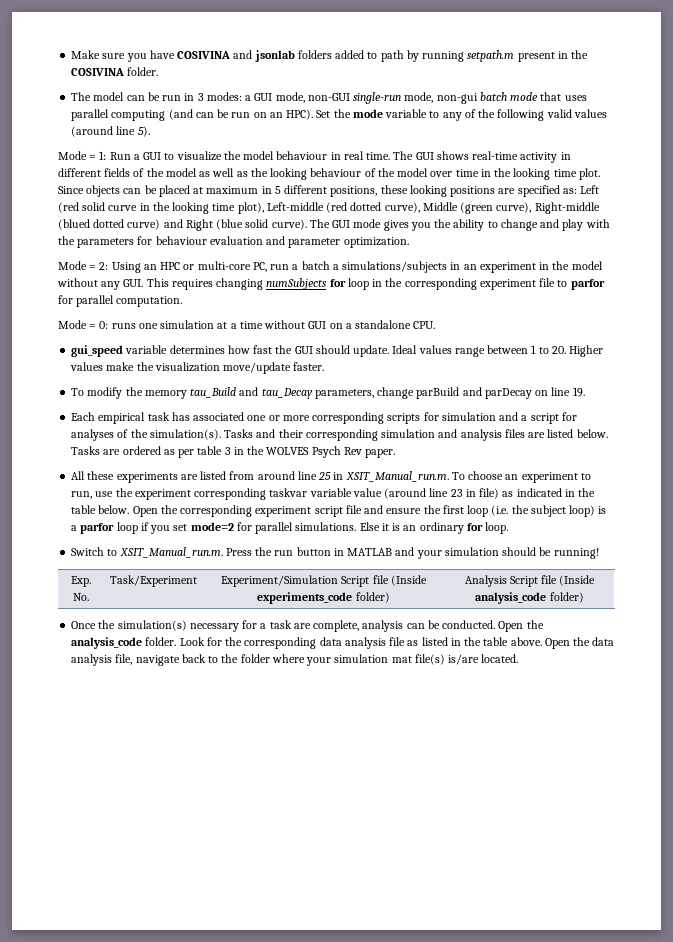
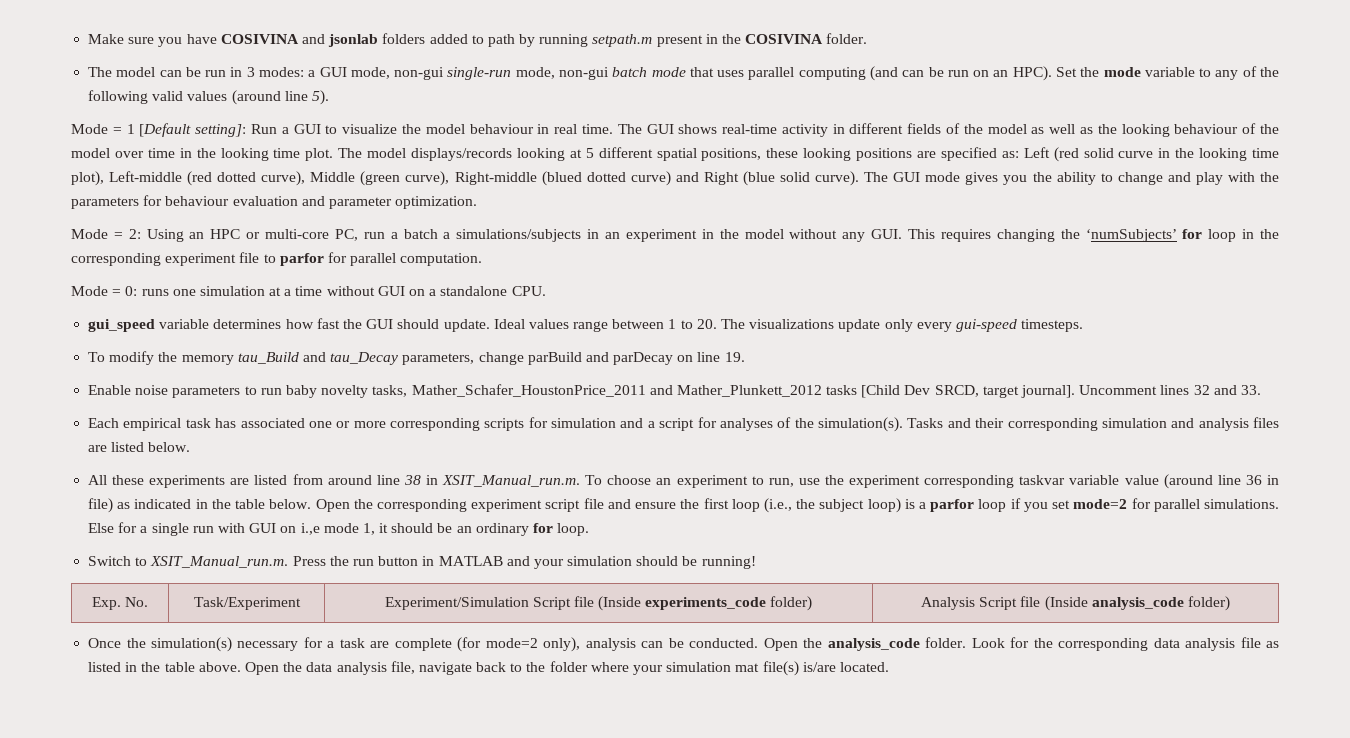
- The model can be run in 3 modes: a GUI mode, non-GUI single-run mode, non-gui batch mode that uses parallel computing (and can be run on an HPC).
+ The model can be run in 3 modes: a GUI mode, non-gui single-run mode, non-gui batch mode that uses parallel computing (and can be run on an HPC).
- Mode = 1: Run a GUI to visualize the model behaviour in real time.
+ Mode = 1 [Default setting]: Run a GUI to visualize the model behaviour in real time.
- Since objects can be placed at maximum in 5 different positions, these looking positions are specified as: Left (red solid curve in the looking time plot), Left-middle (red dotted curve), Middle (green curve), Right-middle (blued dotted curve) and Right (blue solid curve).
+ The model displays/records looking at 5 different spatial positions, these looking positions are specified as: Left (red solid curve in the looking time plot), Left-middle (red dotted curve), Middle (green curve), Right-middle (blued dotted curve) and Right (blue solid curve).
- Mode = 2: Using an HPC or multi-core PC, run a batch a simulations/subjects in an experiment in the model without any GUI. This requires changing numSubjects for loop in the corresponding experiment file to parfor for parallel computation.
+ Mode = 2: Using an HPC or multi-core PC, run a batch a simulations/subjects in an experiment in the model without any GUI. This requires changing the ‘numSubjects’ for loop in the corresponding experiment file to parfor for parallel computation.
- Ideal values range between 1 to 20. Higher values make the visualization move/update faster.
+ Ideal values range between 1 to 20. The visualizations update only every gui-speed timesteps.
+ Enable noise parameters to run baby novelty tasks, Mather_Schafer_HoustonPrice_2011 and Mather_Plunkett_2012 tasks [Child Dev SRCD, target journal]. Uncomment lines 32 and 33.
- Tasks are ordered as per table 3 in the WOLVES Psych Rev paper.
- All these experiments are listed from around line 25 in XSIT_Manual_run.m. To choose an experiment to run, use the experiment corresponding taskvar variable value (around line 23 in file) as indicated in the table below.
+ All these experiments are listed from around line 38 in XSIT_Manual_run.m. To choose an experiment to run, use the experiment corresponding taskvar variable value (around line 36 in file) as indicated in the table below.
- Open the corresponding experiment script file and ensure the first loop (i.e. the subject loop) is a parfor loop if you set mode=2 for parallel simulations.
+ Open the corresponding experiment script file and ensure the first loop (i.e., the subject loop) is a parfor loop if you set mode=2 for parallel simulations.
- Else it is an ordinary for loop.
+ Else for a single run with GUI on i.,e mode 1, it should be an ordinary for loop.
- Once the simulation(s) necessary for a task are complete, analysis can be conducted.
+ Once the simulation(s) necessary for a task are complete (for mode=2 only), analysis can be conducted.

